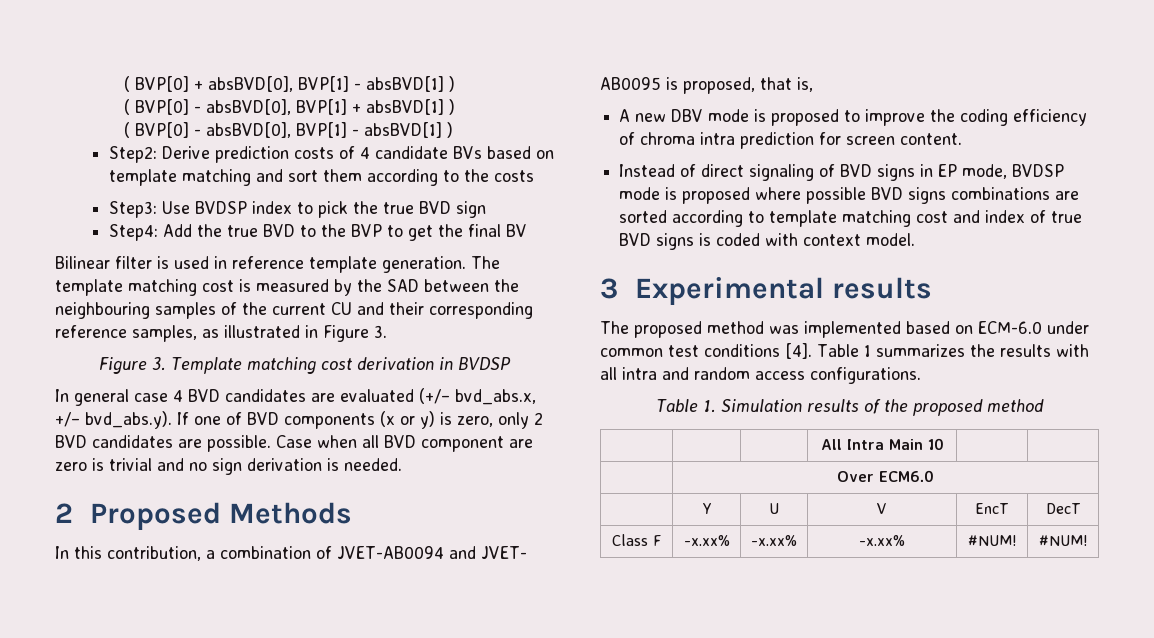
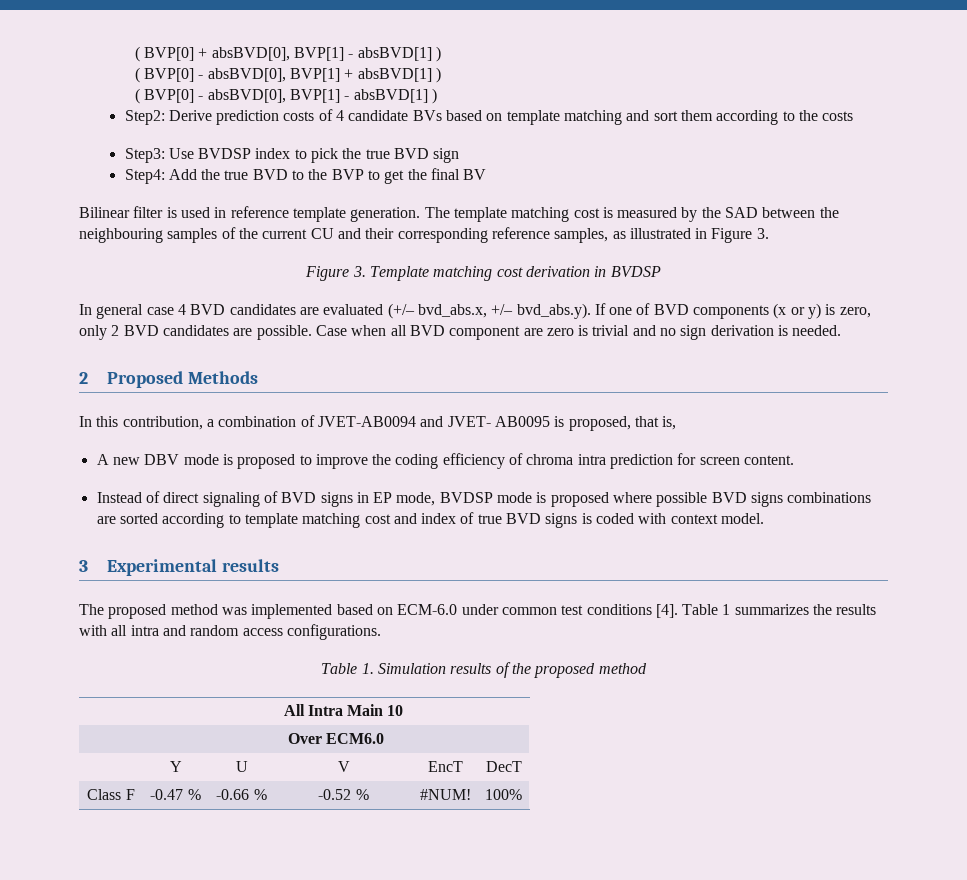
- Class F | -x.xx% | -x.xx% | -x.xx% | #NUM! | #NUM!
+ Class F | -0.47 % | -0.66 % | -0.52 % | #NUM! | 100%

